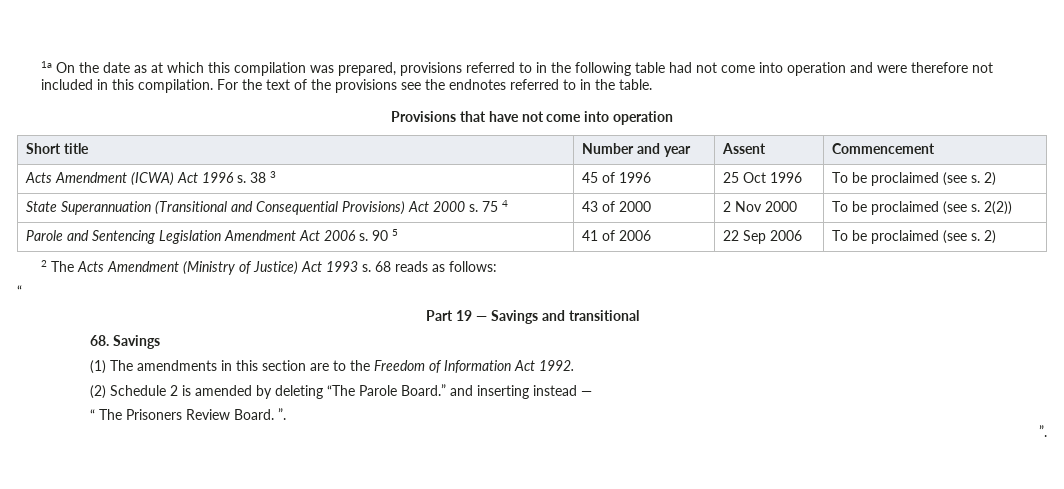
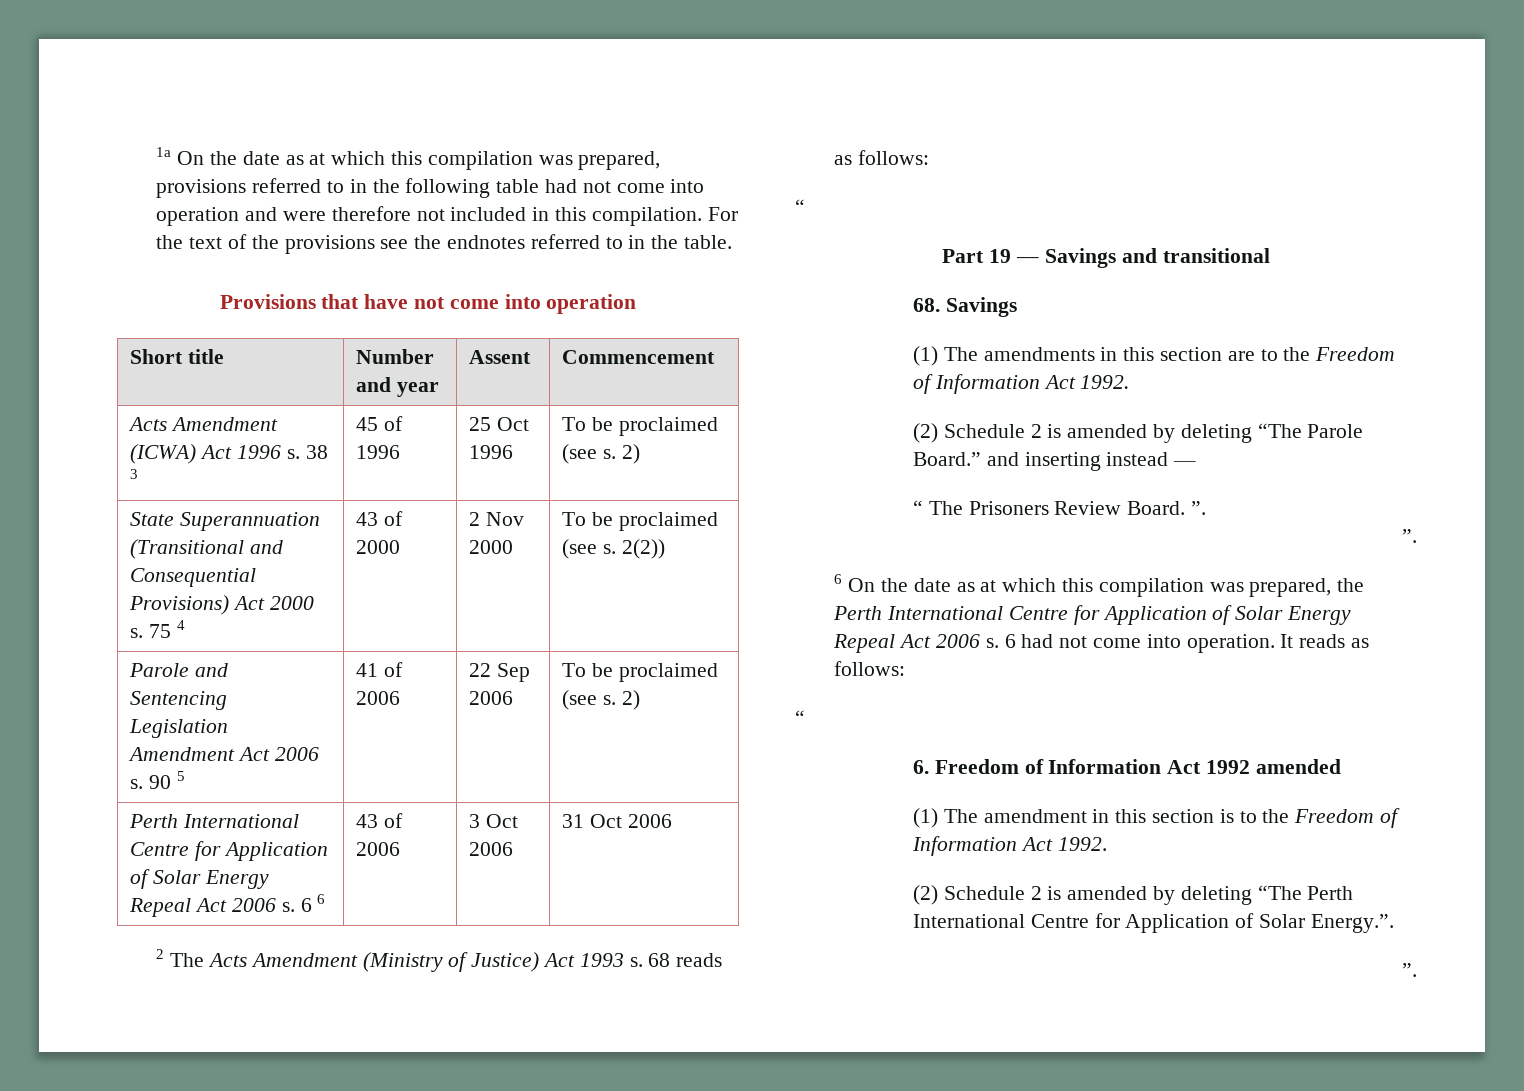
+ Perth International Centre for Application of Solar Energy Repeal Act 2006 s. 6 6 | 43 of 2006 | 3 Oct 2006 | 31 Oct 2006
+ 6 On the date as at which this compilation was prepared, the Perth International Centre for Application of Solar Energy Repeal Act 2006 s. 6 had not come into operation. It reads as follows:
+ “
+ 6. Freedom of Information Act 1992 amended
+ (1) The amendment in this section is to the Freedom of Information Act 1992.
+ (2) Schedule 2 is amended by deleting “The Perth International Centre for Application of Solar Energy.”.
+ ”.

